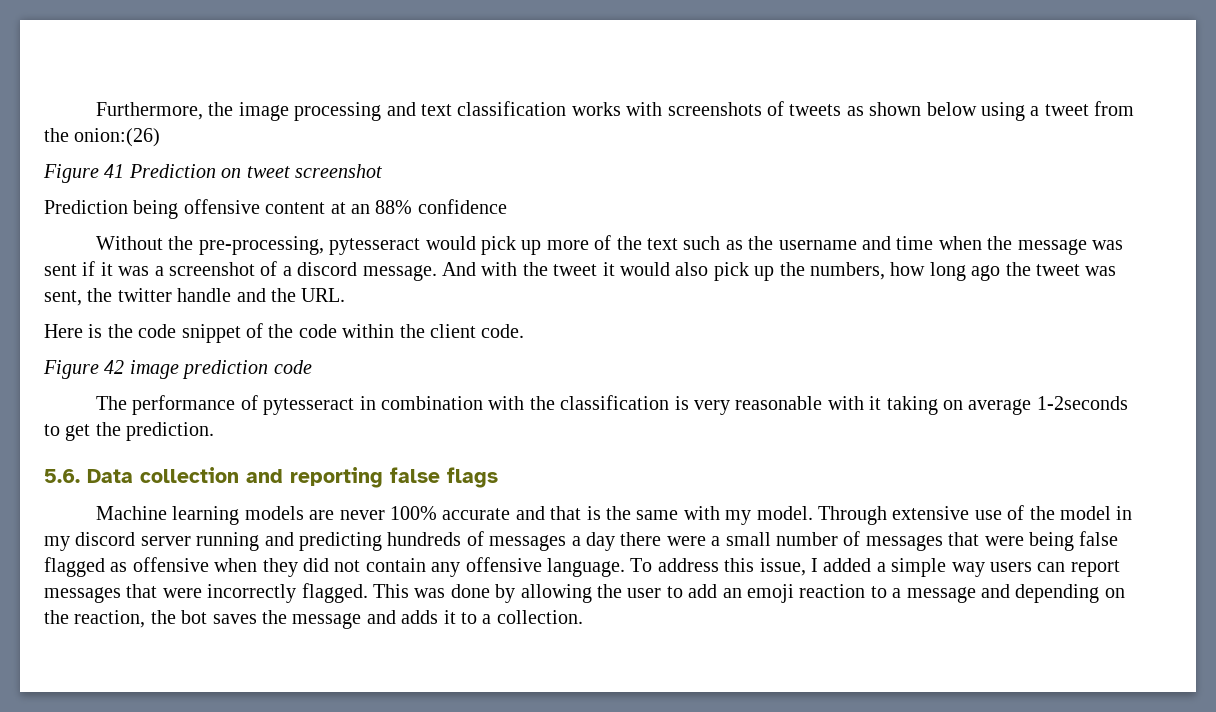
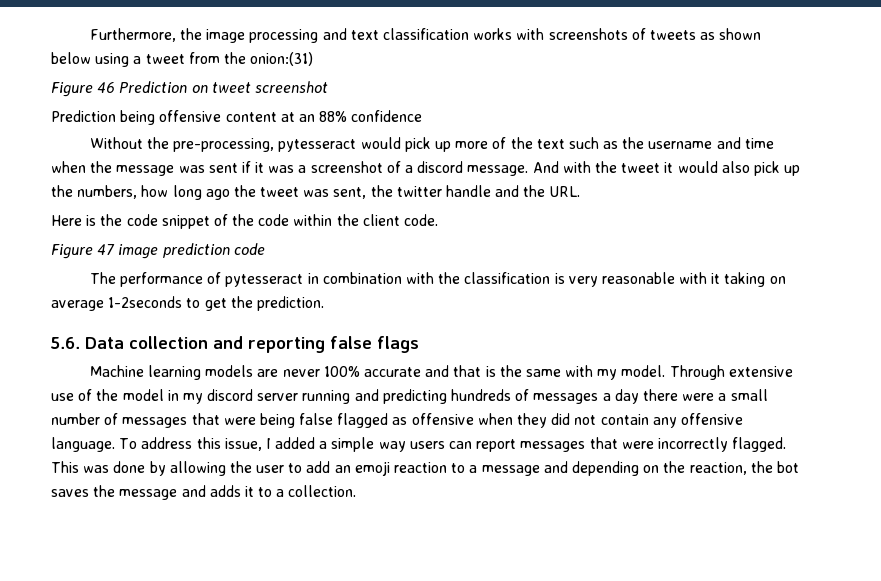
- Furthermore, the image processing and text classification works with screenshots of tweets as shown below using a tweet from the onion:(26)
- Figure 41 Prediction on tweet screenshot
+ Furthermore, the image processing and text classification works with screenshots of tweets as shown below using a tweet from the onion:(31)
+ Figure 46 Prediction on tweet screenshot
- Figure 42 image prediction code
+ Figure 47 image prediction code

